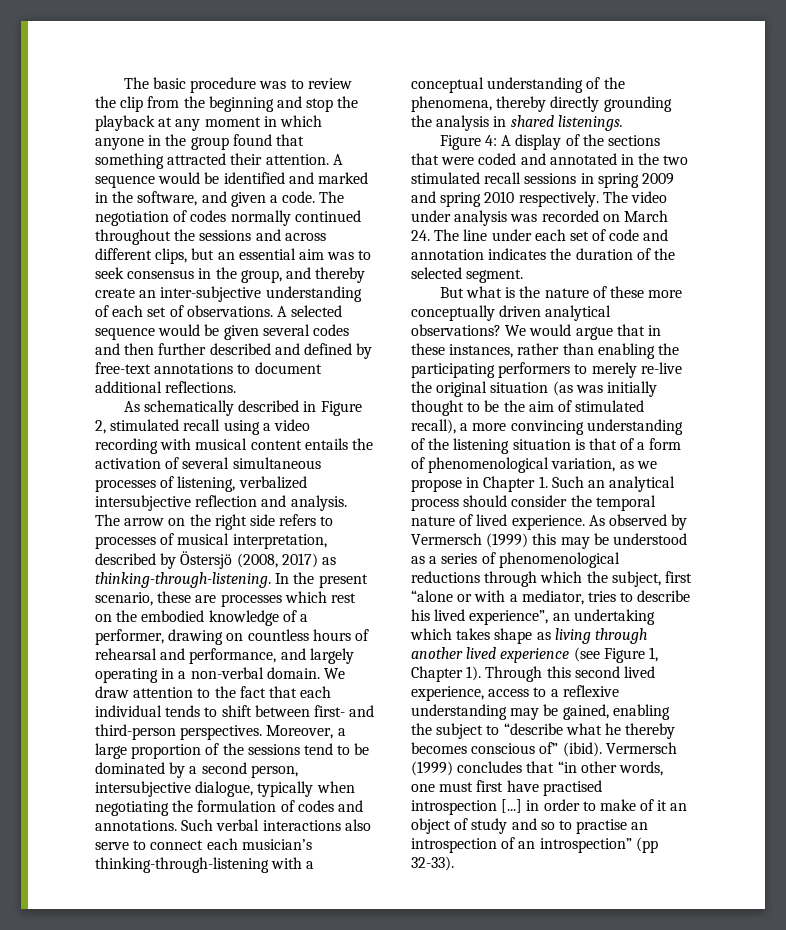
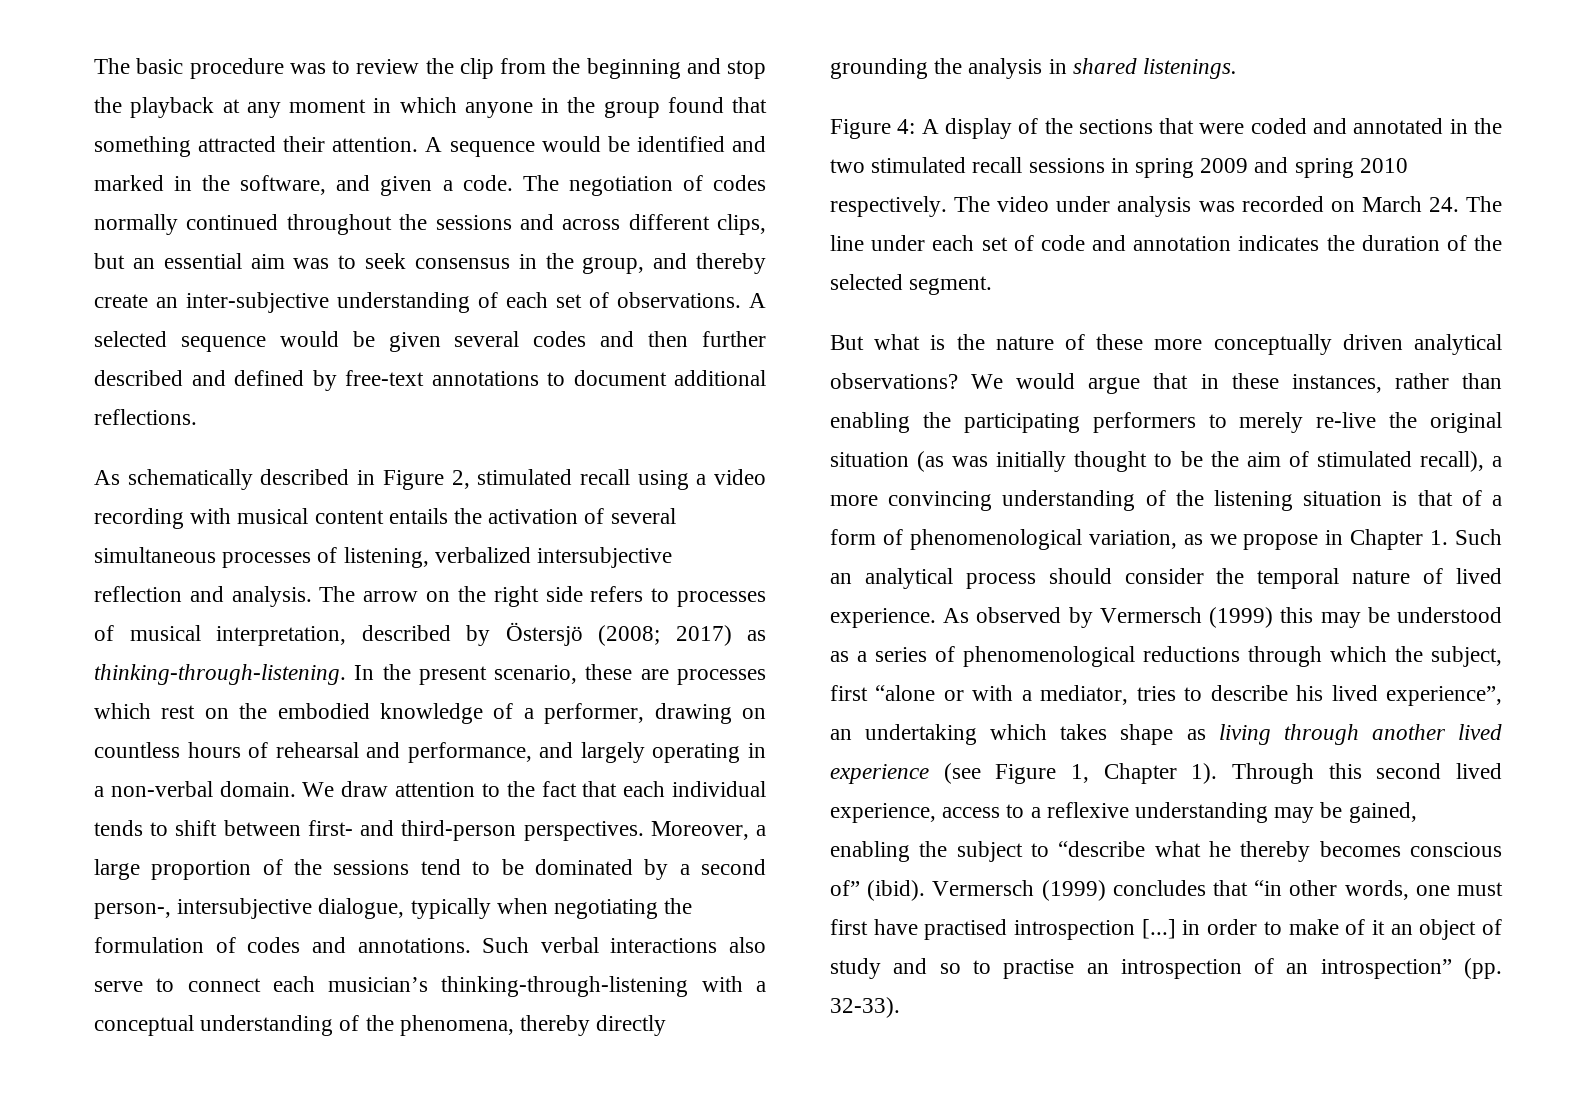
- The arrow on the right side refers to processes of musical interpretation, described by Östersjö (2008, 2017) as thinking-through-listening.
+ The arrow on the right side refers to processes of musical interpretation, described by Östersjö (2008; 2017) as thinking-through-listening.
- Moreover, a large proportion of the sessions tend to be dominated by a second person, intersubjective dialogue, typically when negotiating the formulation of codes and annotations.
+ Moreover, a large proportion of the sessions tend to be dominated by a second person-, intersubjective dialogue, typically when negotiating the formulation of codes and annotations.
- Vermersch (1999) concludes that “in other words, one must first have practised introspection [...] in order to make of it an object of study and so to practise an introspection of an introspection” (pp 32-33).
+ Vermersch (1999) concludes that “in other words, one must first have practised introspection [...] in order to make of it an object of study and so to practise an introspection of an introspection” (pp. 32-33).

